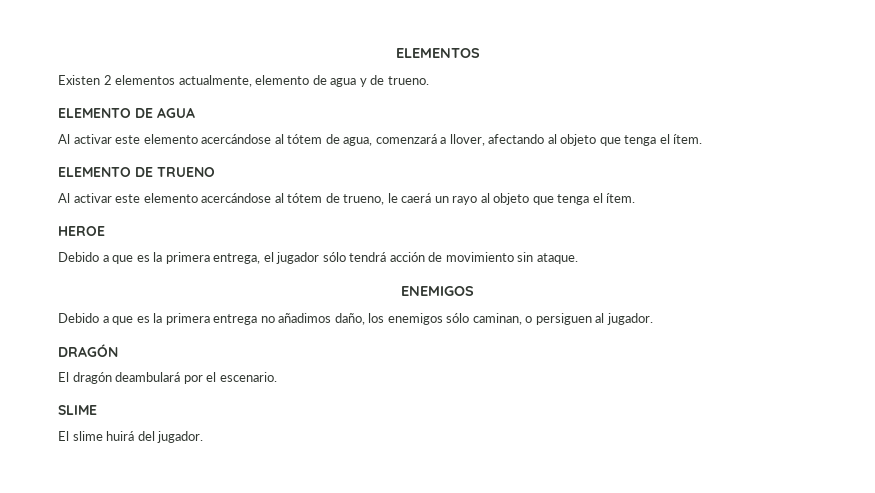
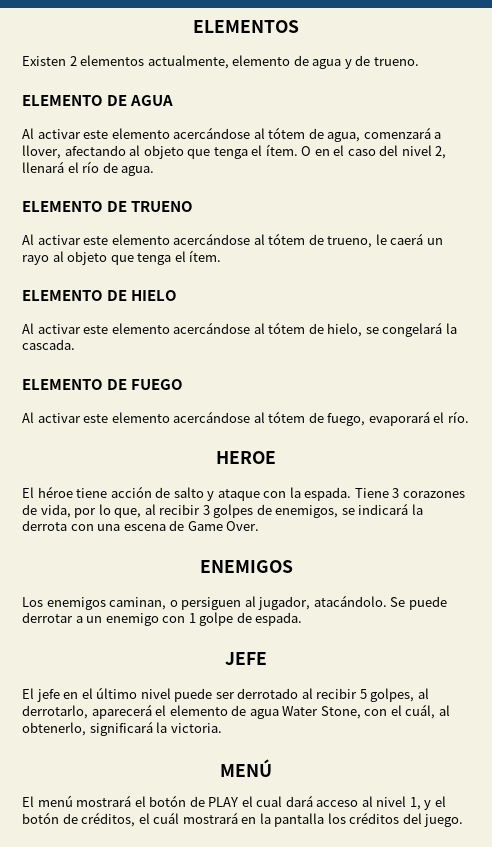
+ O en el caso del nivel 2, llenará el río de agua.
+ ELEMENTO DE HIELO
+ Al activar este elemento acercándose al tótem de hielo, se congelará la cascada.
+ ELEMENTO DE FUEGO
+ Al activar este elemento acercándose al tótem de fuego, evaporará el río.
  HEROE
- Debido a que es la primera entrega, el jugador sólo tendrá acción de movimiento sin ataque.
+ El héroe tiene acción de salto y ataque con la espada. Tiene 3 corazones de vida, por lo que, al recibir 3 golpes de enemigos, se indicará la derrota con una escena de Game Over.
  ENEMIGOS
- Debido a que es la primera entrega no añadimos daño, los enemigos sólo caminan, o persiguen al jugador.
- DRAGÓN
- El dragón deambulará por el escenario.
- SLIME
- El slime huirá del jugador.
+ Los enemigos caminan, o persiguen al jugador, atacándolo. Se puede derrotar a un enemigo con 1 golpe de espada.
+ JEFE
+ El jefe en el último nivel puede ser derrotado al recibir 5 golpes, al derrotarlo, aparecerá el elemento de agua Water Stone, con el cuál, al obtenerlo, significará la victoria.
+ MENÚ
+ El menú mostrará el botón de PLAY el cual dará acceso al nivel 1, y el botón de créditos, el cuál mostrará en la pantalla los créditos del juego.

